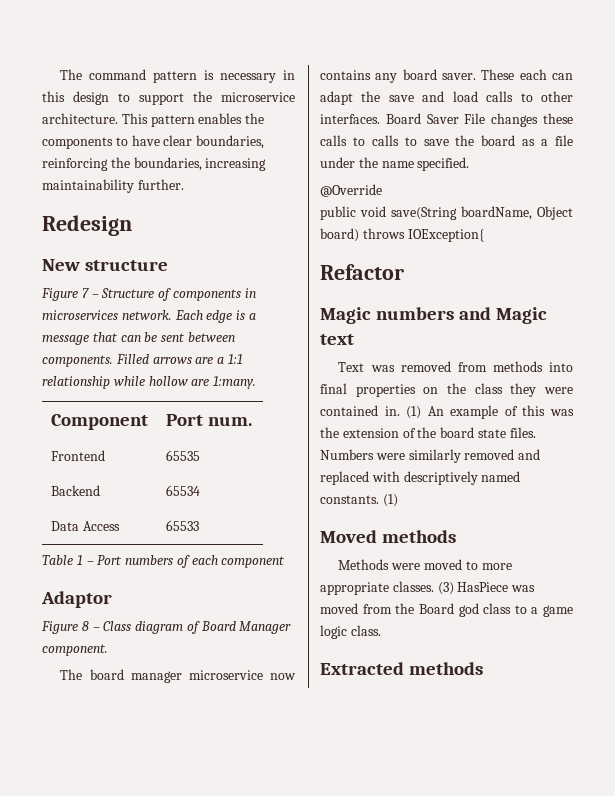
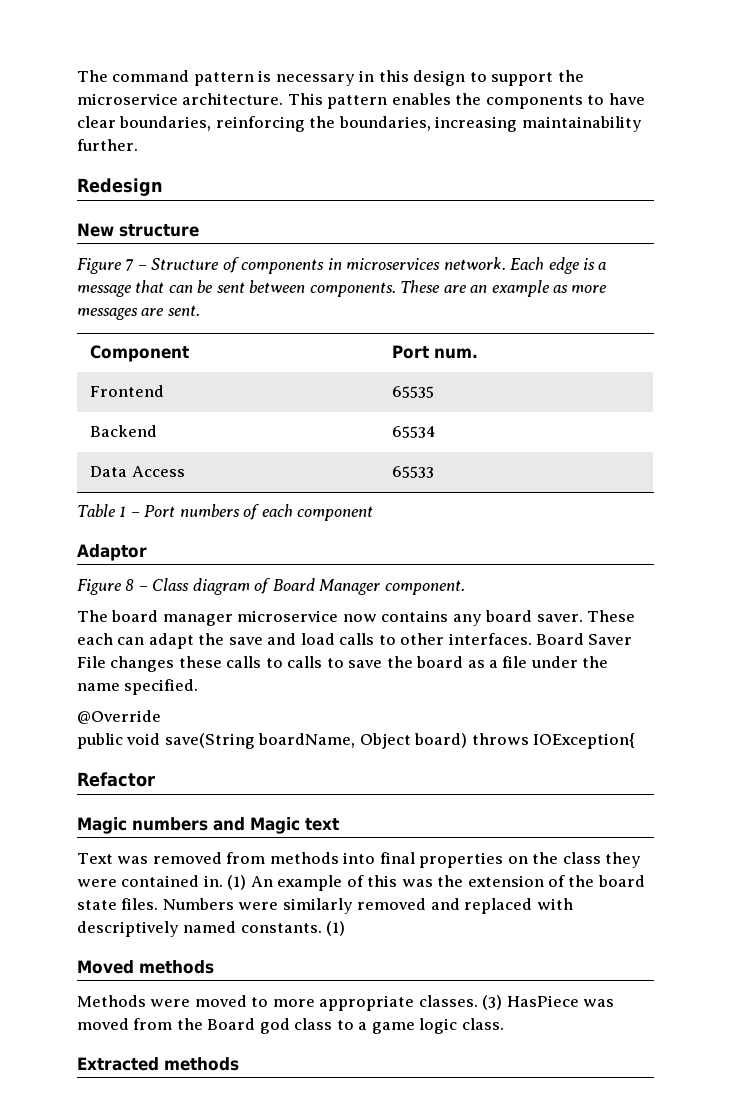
- Filled arrows are a 1:1 relationship while hollow are 1:many.
+ These are an example as more messages are sent.

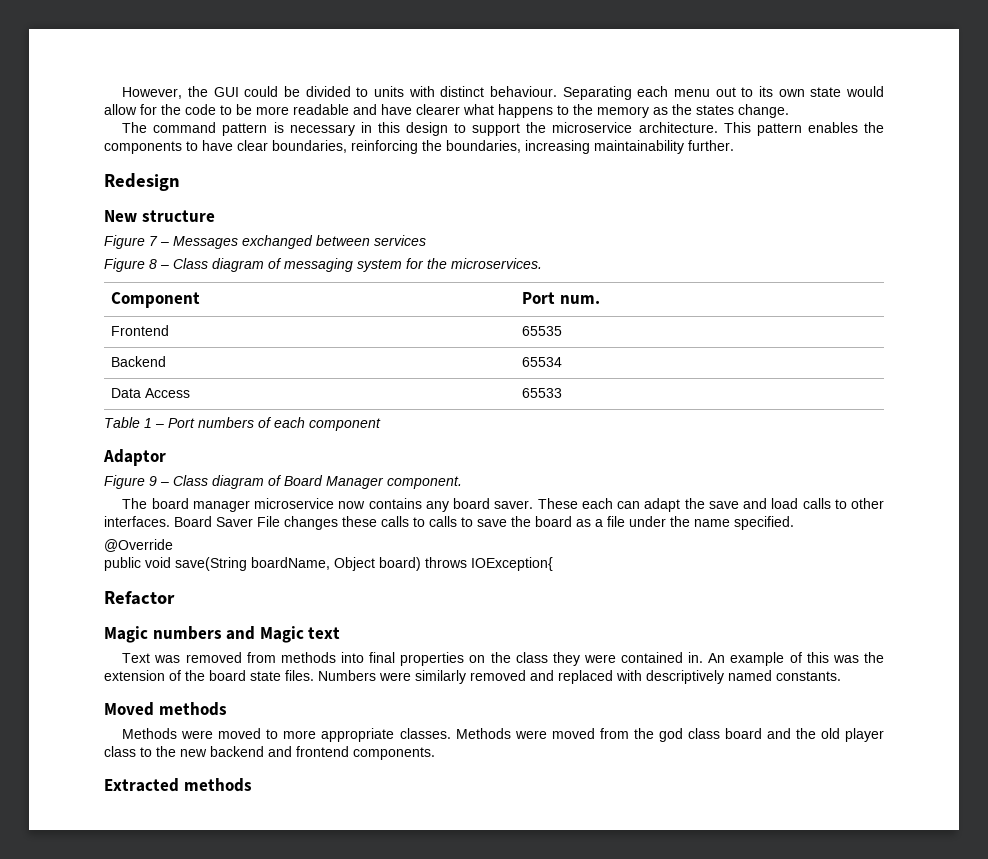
+ However, the GUI could be divided to units with distinct behaviour. Separating each menu out to its own state would allow for the code to be more readable and have clearer what happens to the memory as the states change.
- Figure 7 – Structure of components in microservices network. Each edge is a message that can be sent between components. These are an example as more messages are sent.
+ Figure 7 – Messages exchanged between services
+ Figure 8 – Class diagram of messaging system for the microservices.
- Figure 8 – Class diagram of Board Manager component.
+ Figure 9 – Class diagram of Board Manager component.
- (1) An example of this was the extension of the board state files.
+ An example of this was the extension of the board state files.
- Numbers were similarly removed and replaced with descriptively named constants. (1)
+ Numbers were similarly removed and replaced with descriptively named constants.
- (3) HasPiece was moved from the Board god class to a game logic class.
+ Methods were moved from the god class board and the old player class to the new backend and frontend components.

